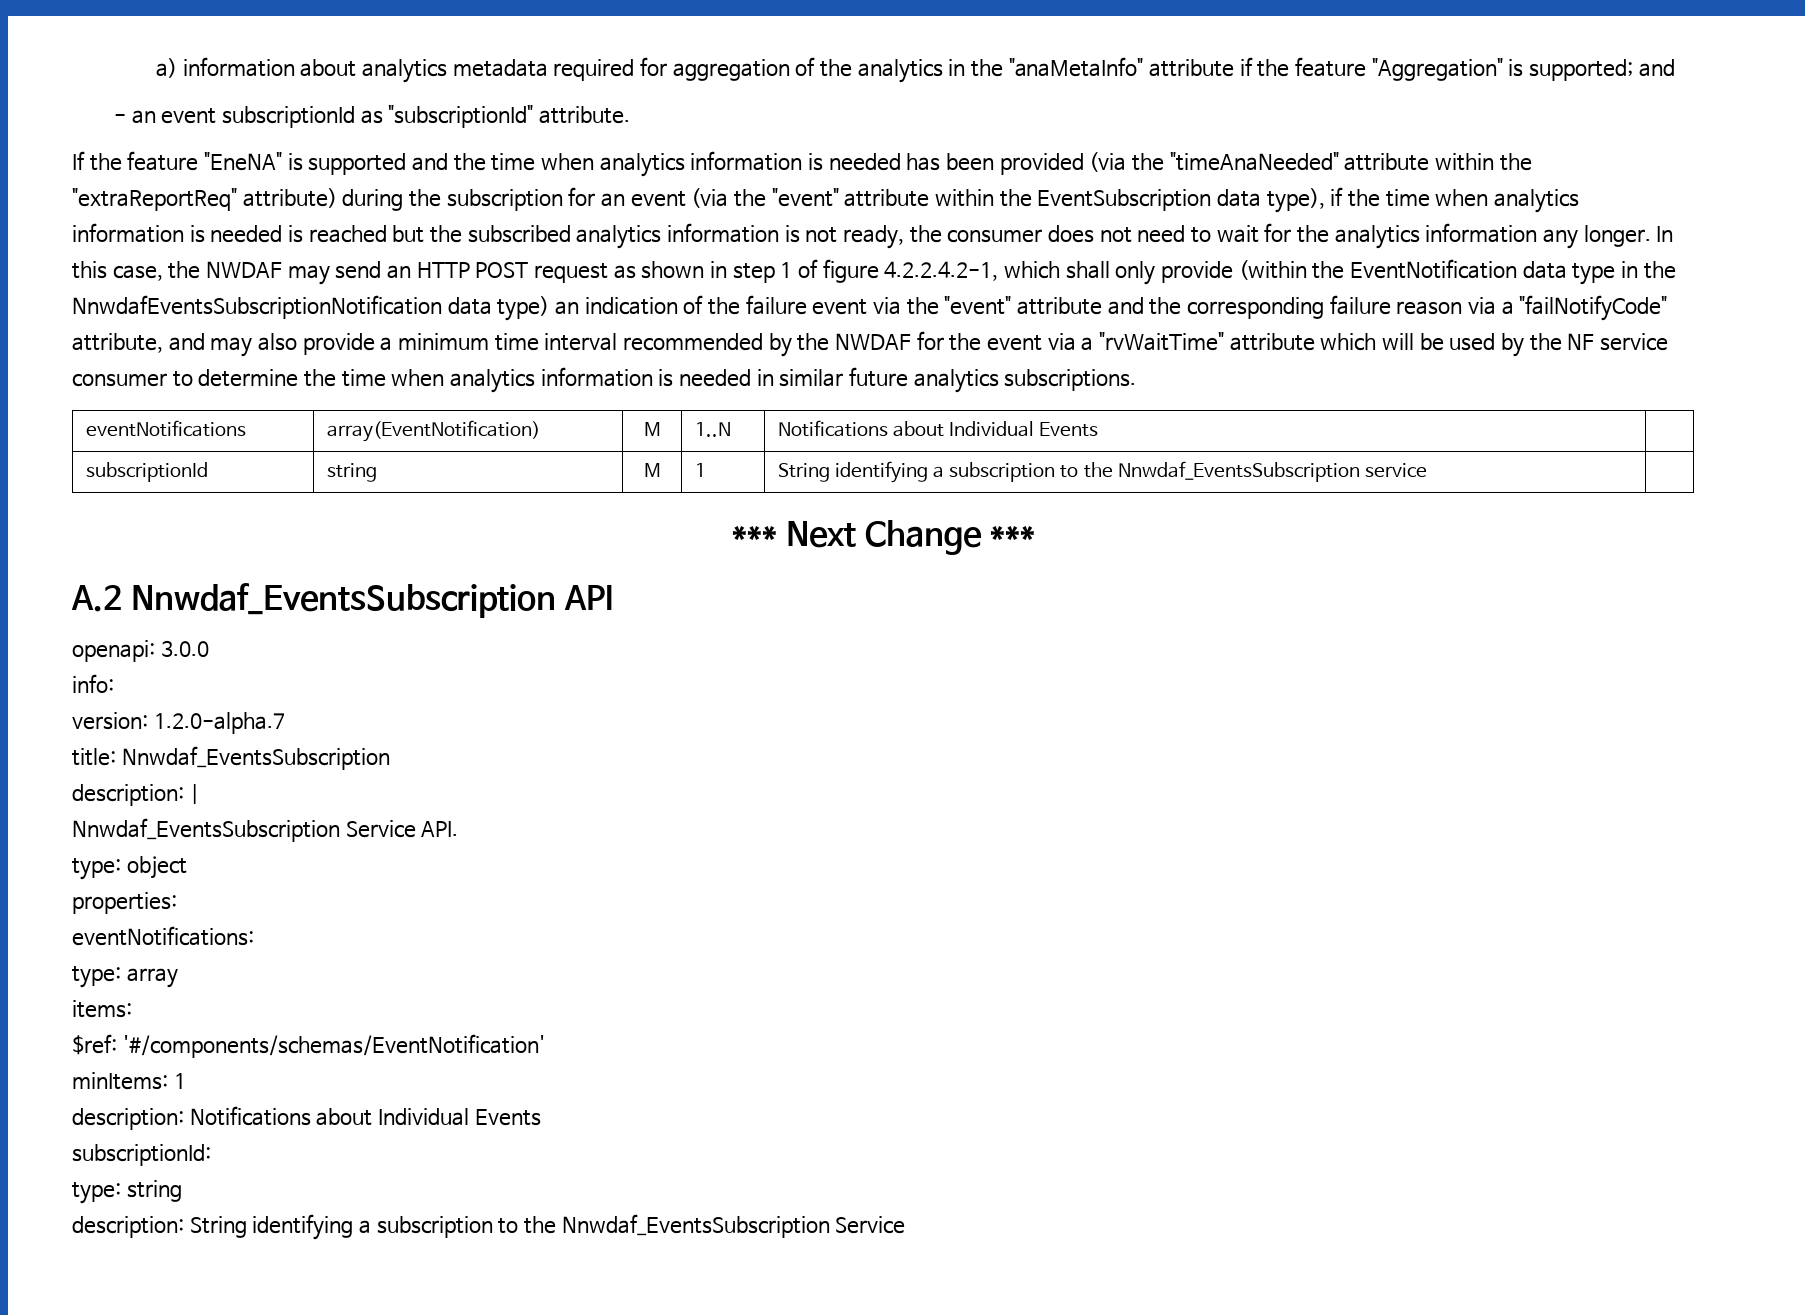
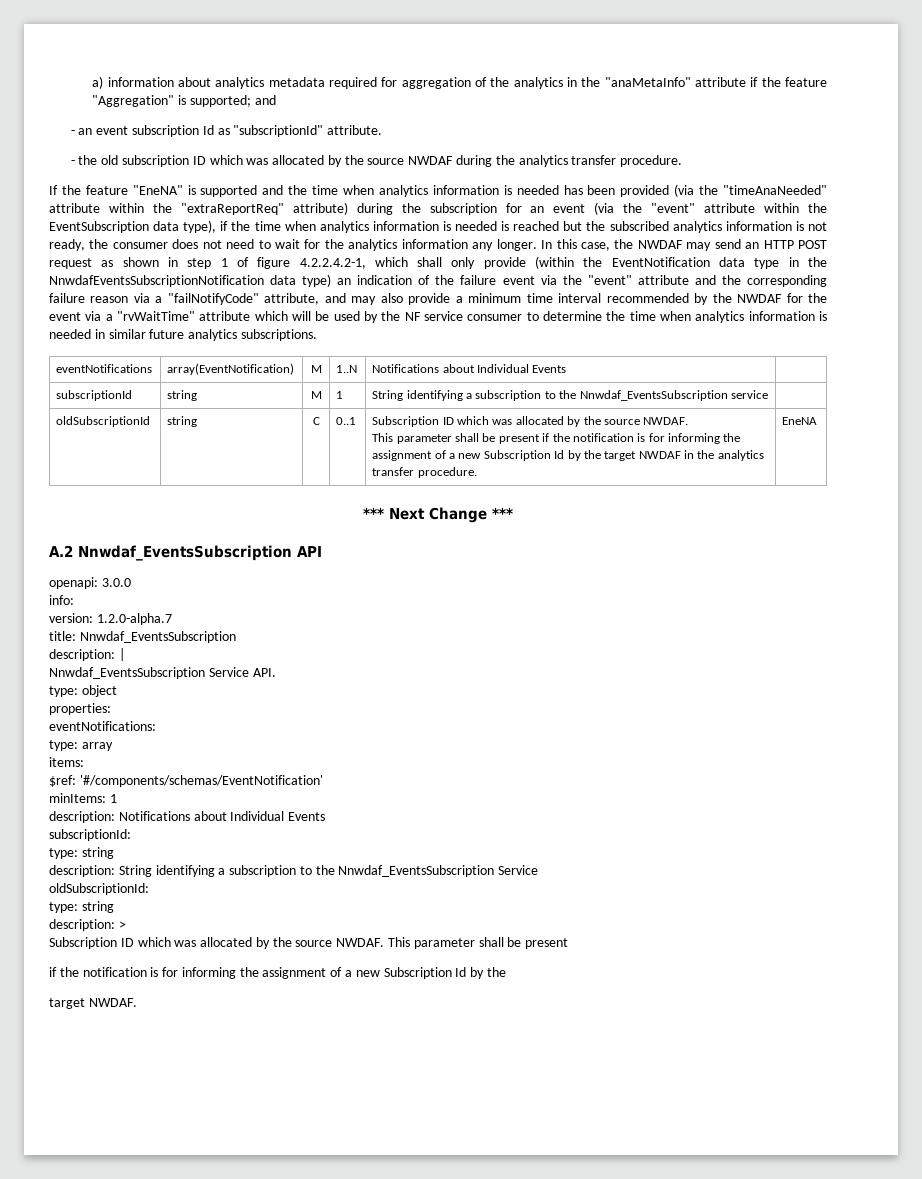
- - an event subscriptionId as "subscriptionId" attribute.
+ - an event subscription Id as "subscriptionId" attribute.
+ - the old subscription ID which was allocated by the source NWDAF during the analytics transfer procedure.
+ oldSubscriptionId | string | C | 0..1 | Subscription ID which was allocated by the source NWDAF.
+ This parameter shall be present if the notification is for informing the assignment of a new Subscription Id by the target NWDAF in the analytics transfer procedure. | EneNA
+ oldSubscriptionId:
+ type: string
+ description: >
+ Subscription ID which was allocated by the source NWDAF. This parameter shall be present
+ if the notification is for informing the assignment of a new Subscription Id by the
+ target NWDAF.

